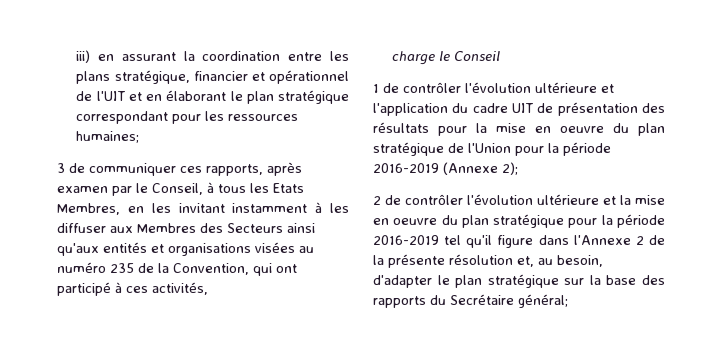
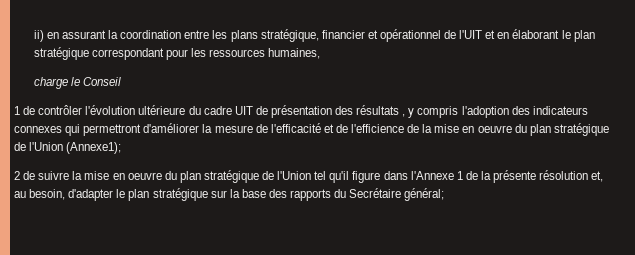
- iii) en assurant la coordination entre les plans stratégique, financier et opérationnel de l'UIT et en élaborant le plan stratégique correspondant pour les ressources humaines;
- 3 de communiquer ces rapports, après examen par le Conseil, à tous les Etats Membres, en les invitant instamment à les diffuser aux Membres des Secteurs ainsi qu'aux entités et organisations visées au numéro 235 de la Convention, qui ont participé à ces activités,
+ ii) en assurant la coordination entre les plans stratégique, financier et opérationnel de l'UIT et en élaborant le plan stratégique correspondant pour les ressources humaines,
- 1 de contrôler l'évolution ultérieure et l'application du cadre UIT de présentation des résultats pour la mise en oeuvre du plan stratégique de l'Union pour la période 2016-2019 (Annexe 2);
- 2 de contrôler l'évolution ultérieure et la mise en oeuvre du plan stratégique pour la période 2016-2019 tel qu'il figure dans l'Annexe 2 de la présente résolution et, au besoin, d'adapter le plan stratégique sur la base des rapports du Secrétaire général;
+ 1 de contrôler l'évolution ultérieure du cadre UIT de présentation des résultats , y compris l'adoption des indicateurs connexes qui permettront d'améliorer la mesure de l'efficacité et de l'efficience de la mise en oeuvre du plan stratégique de l'Union (Annexe1);
+ 2 de suivre la mise en oeuvre du plan stratégique de l'Union tel qu'il figure dans l'Annexe 1 de la présente résolution et, au besoin, d'adapter le plan stratégique sur la base des rapports du Secrétaire général;

